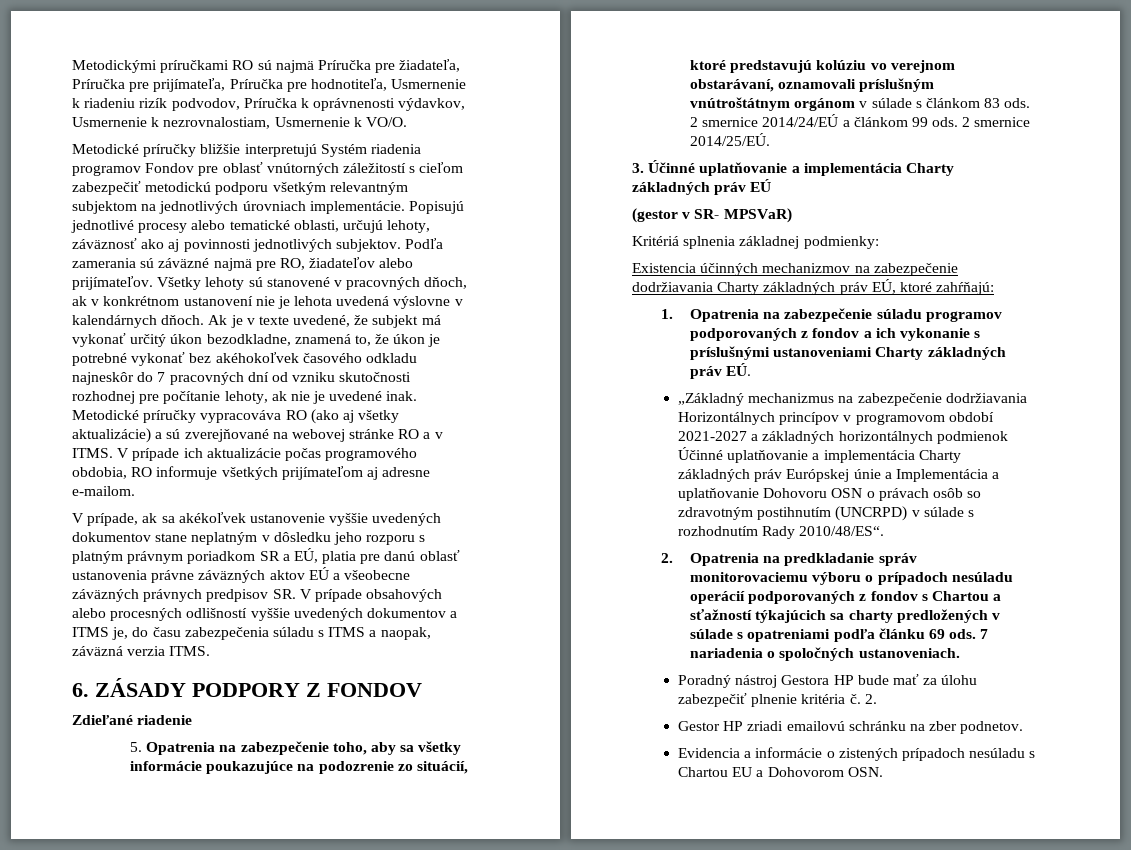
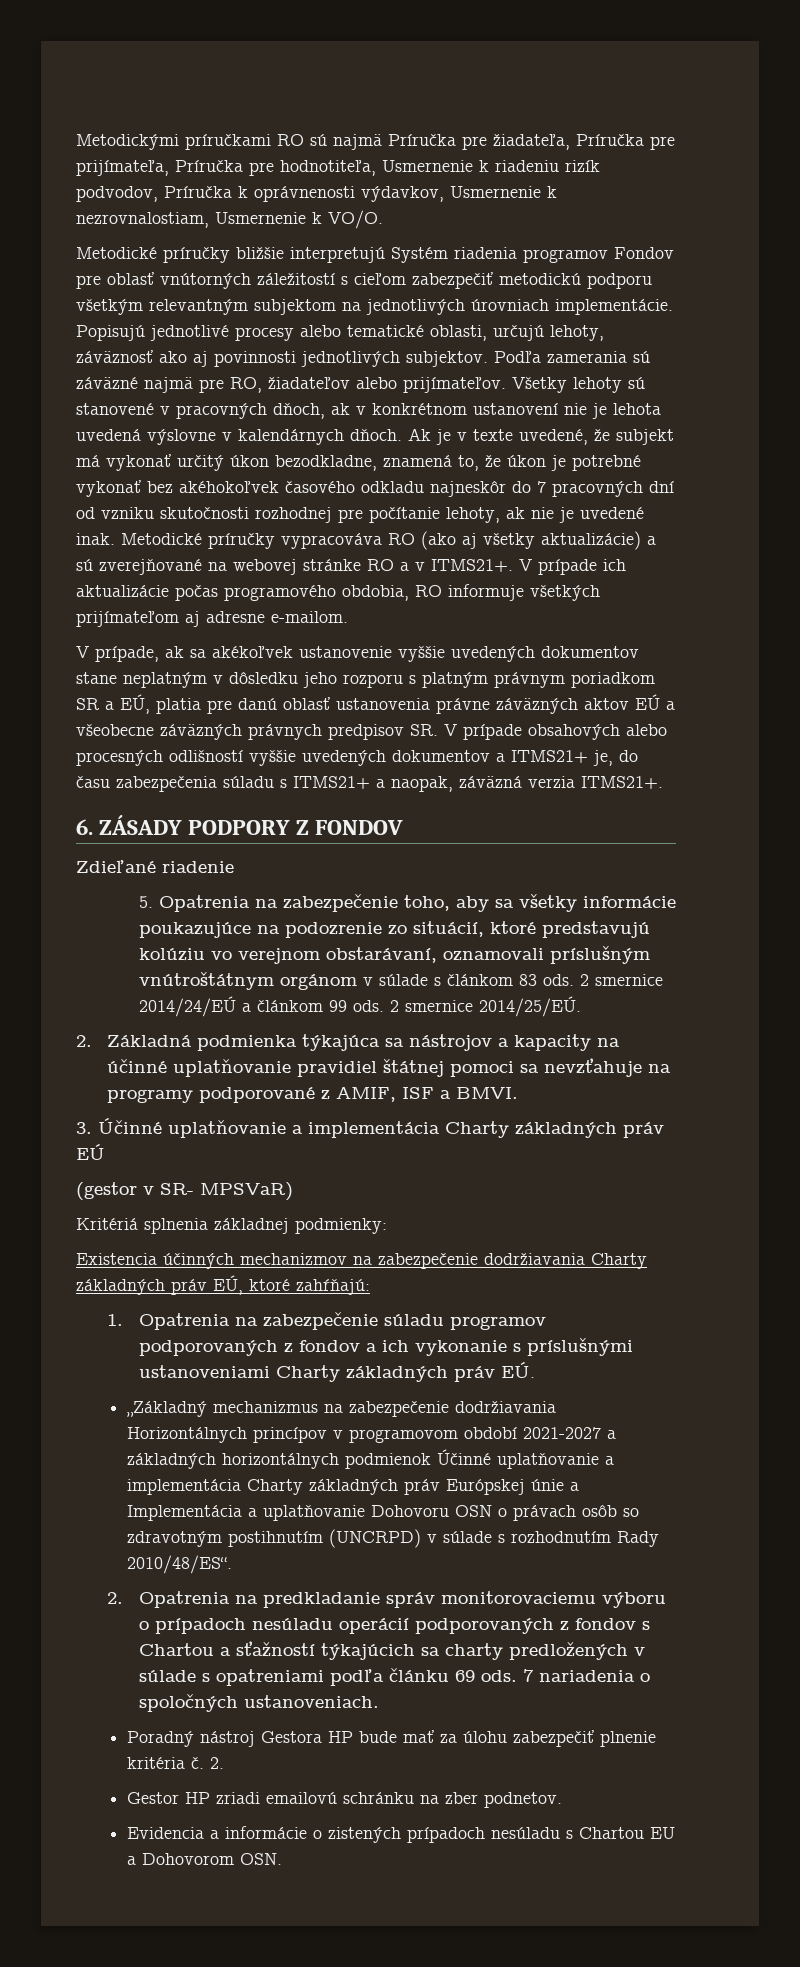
- Metodické príručky vypracováva RO (ako aj všetky aktualizácie) a sú zverejňované na webovej stránke RO a v ITMS.
+ Metodické príručky vypracováva RO (ako aj všetky aktualizácie) a sú zverejňované na webovej stránke RO a v ITMS21+.
- V prípade, ak sa akékoľvek ustanovenie vyššie uvedených dokumentov stane neplatným v dôsledku jeho rozporu s platným právnym poriadkom SR a EÚ, platia pre danú oblasť ustanovenia právne záväzných aktov EÚ a všeobecne záväzných právnych predpisov SR. V prípade obsahových alebo procesných odlišností vyššie uvedených dokumentov a ITMS je, do času zabezpečenia súladu s ITMS a naopak, záväzná verzia ITMS.
+ V prípade, ak sa akékoľvek ustanovenie vyššie uvedených dokumentov stane neplatným v dôsledku jeho rozporu s platným právnym poriadkom SR a EÚ, platia pre danú oblasť ustanovenia právne záväzných aktov EÚ a všeobecne záväzných právnych predpisov SR. V prípade obsahových alebo procesných odlišností vyššie uvedených dokumentov a ITMS21+ je, do času zabezpečenia súladu s ITMS21+ a naopak, záväzná verzia ITMS21+.
+ 2. Základná podmienka týkajúca sa nástrojov a kapacity na účinné uplatňovanie pravidiel štátnej pomoci sa nevzťahuje na programy podporované z AMIF, ISF a BMVI.

